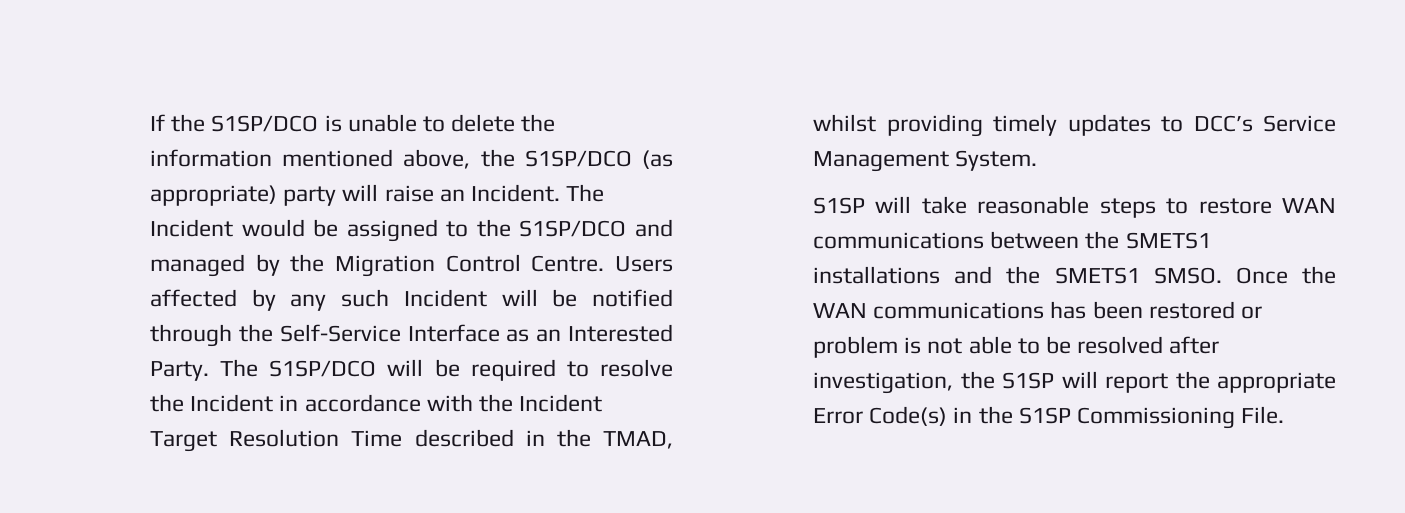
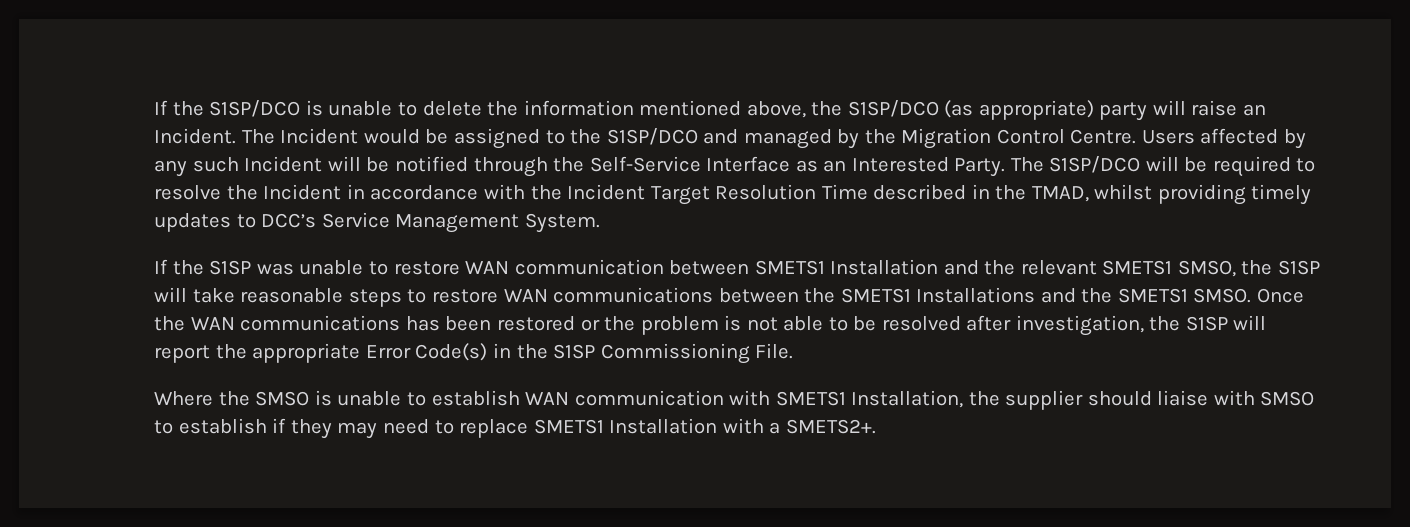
- S1SP will take reasonable steps to restore WAN communications between the SMETS1 installations and the SMETS1 SMSO.
+ If the S1SP was unable to restore WAN communication between SMETS1 Installation and the relevant SMETS1 SMSO, the S1SP will take reasonable steps to restore WAN communications between the SMETS1 Installations and the SMETS1 SMSO.
- Once the WAN communications has been restored or problem is not able to be resolved after investigation, the S1SP will report the appropriate Error Code(s) in the S1SP Commissioning File.
+ Once the WAN communications has been restored or the problem is not able to be resolved after investigation, the S1SP will report the appropriate Error Code(s) in the S1SP Commissioning File.
+ Where the SMSO is unable to establish WAN communication with SMETS1 Installation, the supplier should liaise with SMSO to establish if they may need to replace SMETS1 Installation with a SMETS2+.

